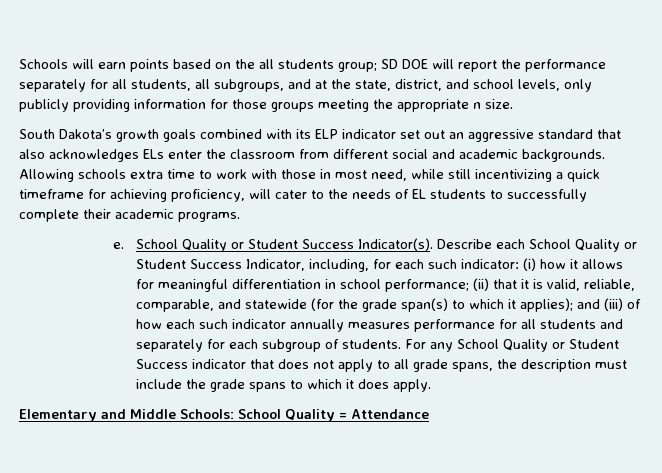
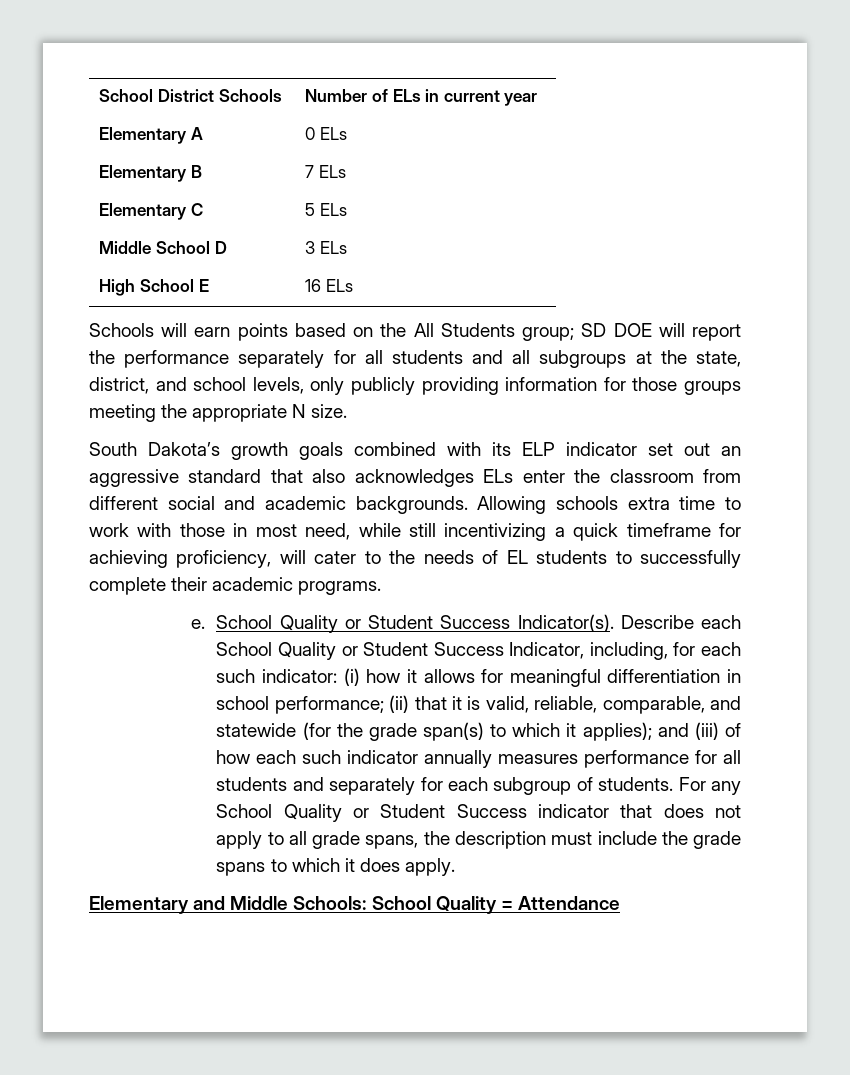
+ School District Schools | Number of ELs in current year
+ Elementary A | 0 ELs
+ Elementary B | 7 ELs
+ Elementary C | 5 ELs
+ Middle School D | 3 ELs
+ High School E | 16 ELs
- Schools will earn points based on the all students group; SD DOE will report the performance separately for all students, all subgroups, and at the state, district, and school levels, only publicly providing information for those groups meeting the appropriate n size.
+ Schools will earn points based on the All Students group; SD DOE will report the performance separately for all students and all subgroups at the state, district, and school levels, only publicly providing information for those groups meeting the appropriate N size.

